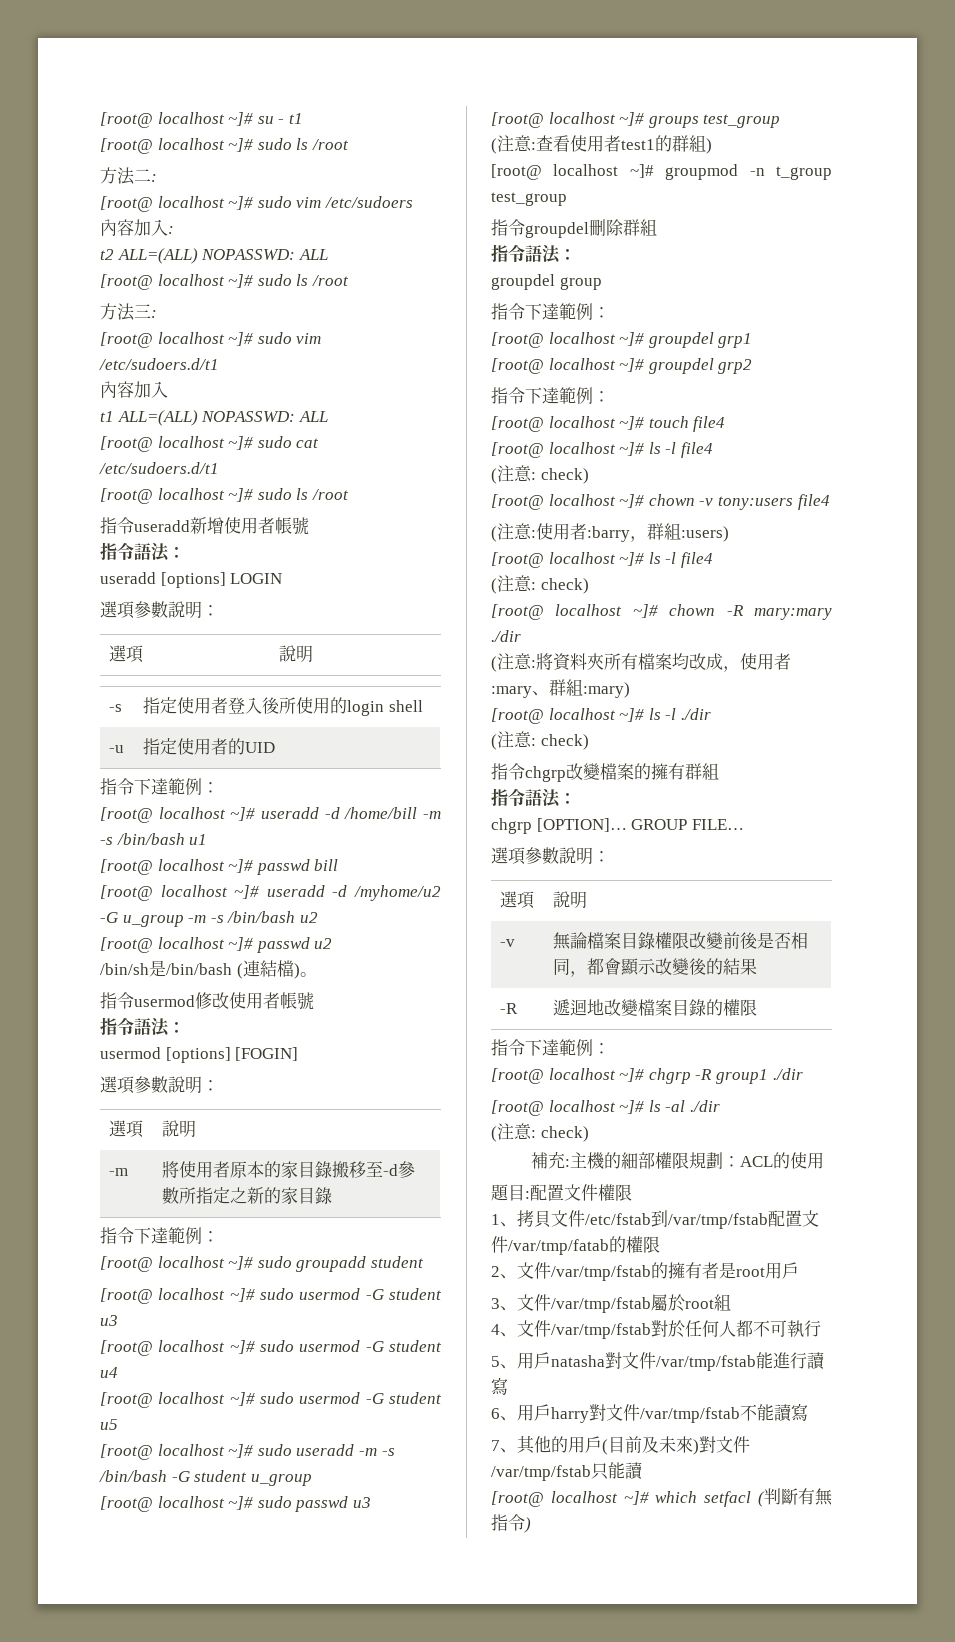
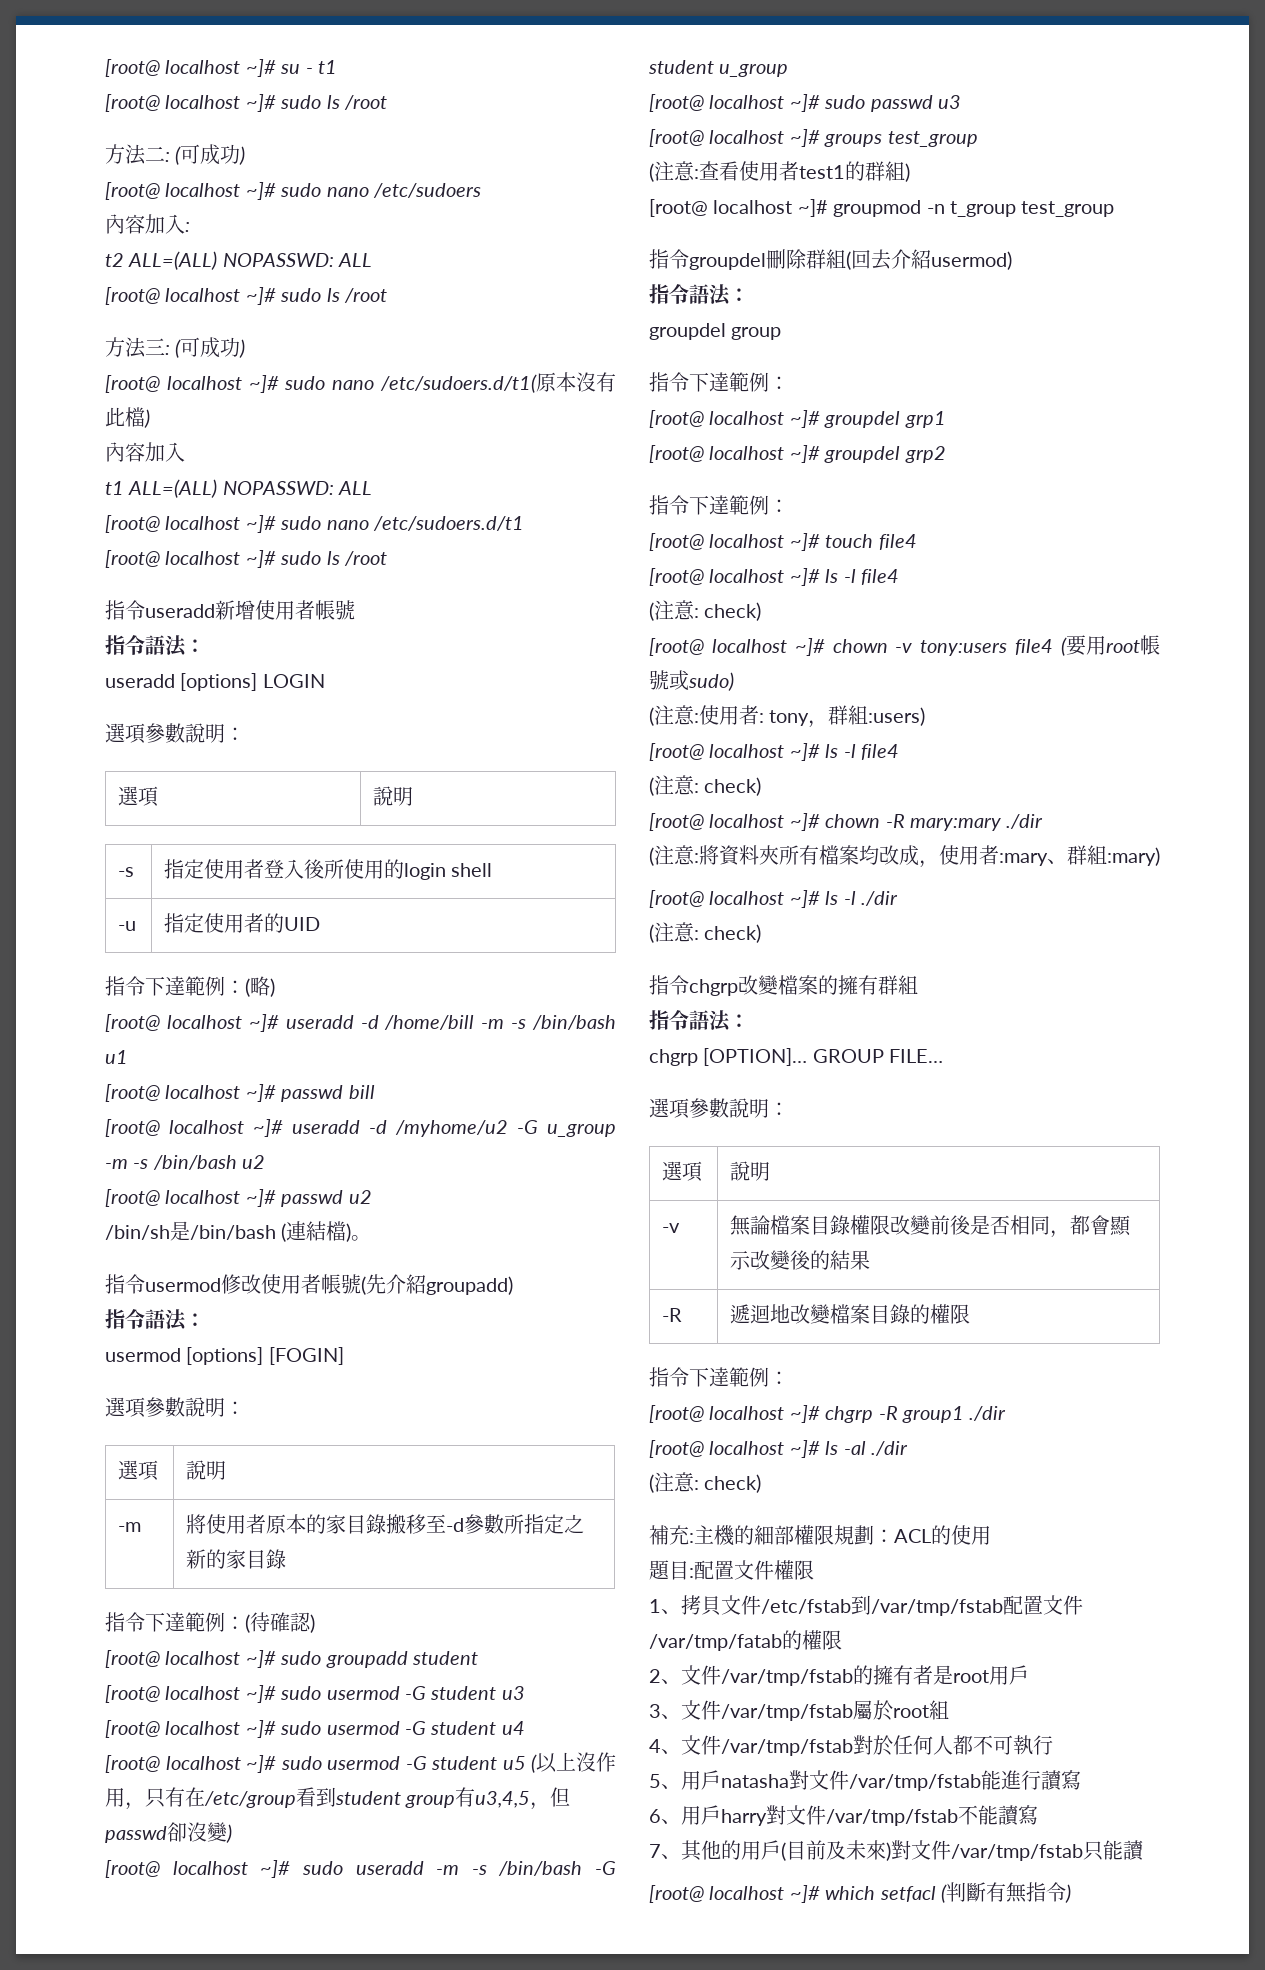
- 方法二:
- [root@ localhost ~]# sudo vim /etc/sudoers
+ 方法二: (可成功)
+ [root@ localhost ~]# sudo nano /etc/sudoers
- 方法三:
- [root@ localhost ~]# sudo vim /etc/sudoers.d/t1
+ 方法三: (可成功)
+ [root@ localhost ~]# sudo nano /etc/sudoers.d/t1(原本沒有此檔)
- [root@ localhost ~]# sudo cat /etc/sudoers.d/t1
+ [root@ localhost ~]# sudo nano /etc/sudoers.d/t1
  -u | 指定使用者的UID
- 指令下達範例：
+ 指令下達範例：(略)
- 指令usermod修改使用者帳號
+ 指令usermod修改使用者帳號(先介紹groupadd)
  -m | 將使用者原本的家目錄搬移至-d參數所指定之新的家目錄
- 指令下達範例：
+ 指令下達範例：(待確認)
- [root@ localhost ~]# sudo usermod -G student u5
+ [root@ localhost ~]# sudo usermod -G student u5 (以上沒作用，只有在/etc/group看到student group有u3,4,5，但passwd卻沒變)
- 指令groupdel刪除群組
+ 指令groupdel刪除群組(回去介紹usermod)
- [root@ localhost ~]# chown -v tony:users file4
+ [root@ localhost ~]# chown -v tony:users file4 (要用root帳號或sudo)
- (注意:使用者:barry，群組:users)
+ (注意:使用者: tony，群組:users)

